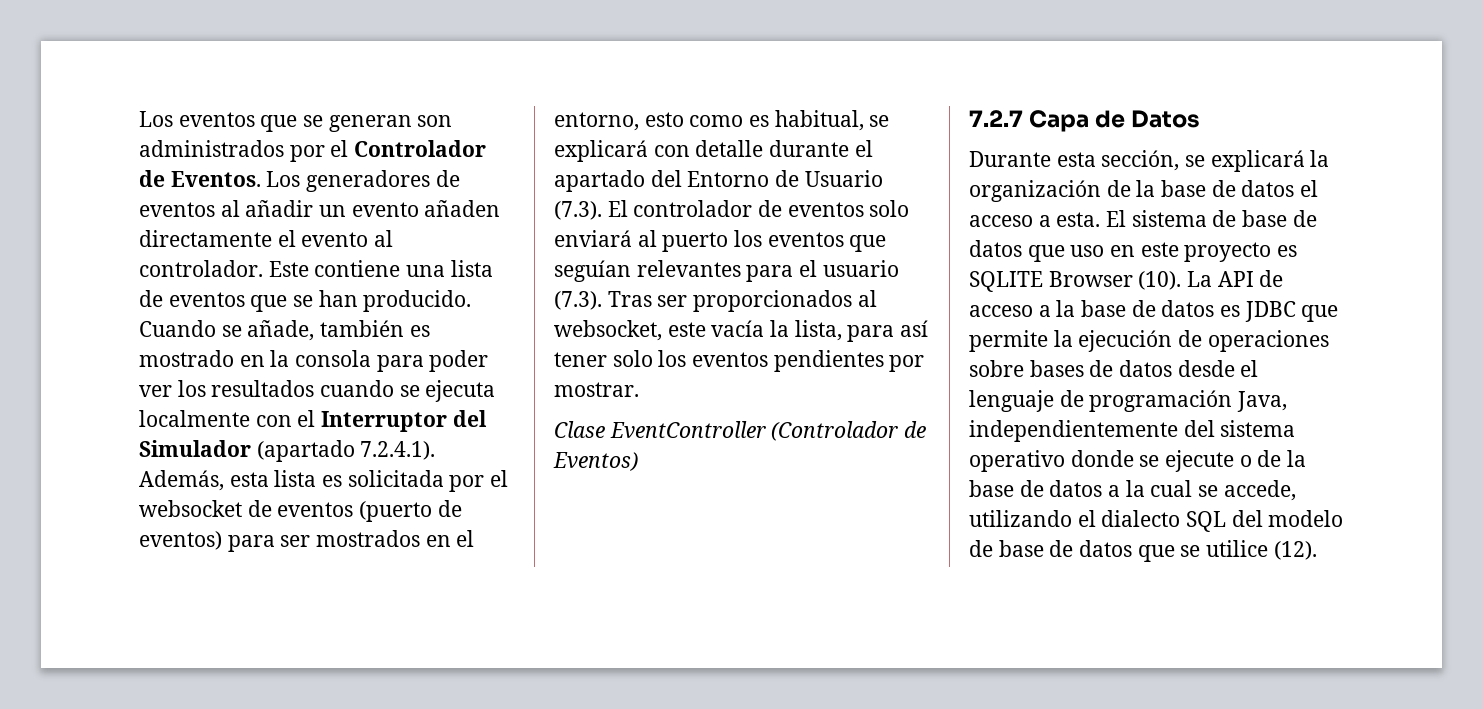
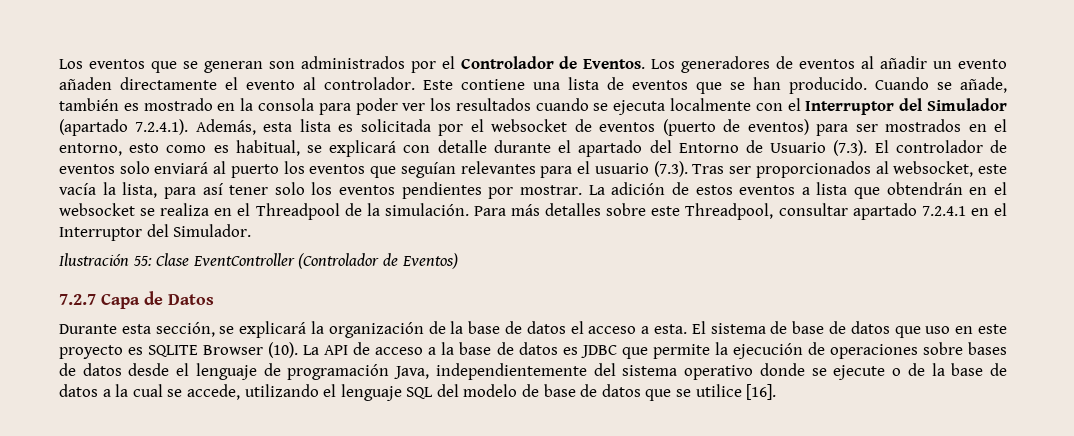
- Cuando se añade, también es mostrado en la consola para poder ver los resultados cuando se ejecuta localmente con el Interruptor del Simulador (apartado 7.2.4.1). Además, esta lista es solicitada por el websocket de eventos (puerto de eventos) para ser mostrados en el entorno, esto como es habitual, se explicará con detalle durante el apartado del Entorno de Usuario (7.3). El controlador de eventos solo enviará al puerto los eventos que seguían relevantes para el usuario (7.3). Tras ser proporcionados al websocket, este vacía la lista, para así tener solo los eventos pendientes por mostrar.
- Clase EventController (Controlador de Eventos)
+ Cuando se añade, también es mostrado en la consola para poder ver los resultados cuando se ejecuta localmente con el Interruptor del Simulador (apartado 7.2.4.1). Además, esta lista es solicitada por el websocket de eventos (puerto de eventos) para ser mostrados en el entorno, esto como es habitual, se explicará con detalle durante el apartado del Entorno de Usuario (7.3). El controlador de eventos solo enviará al puerto los eventos que seguían relevantes para el usuario (7.3). Tras ser proporcionados al websocket, este vacía la lista, para así tener solo los eventos pendientes por mostrar. La adición de estos eventos a lista que obtendrán en el websocket se realiza en el Threadpool de la simulación. Para más detalles sobre este Threadpool, consultar apartado 7.2.4.1 en el Interruptor del Simulador.
+ Ilustración 55: Clase EventController (Controlador de Eventos)
- La API de acceso a la base de datos es JDBC que permite la ejecución de operaciones sobre bases de datos desde el lenguaje de programación Java, independientemente del sistema operativo donde se ejecute o de la base de datos a la cual se accede, utilizando el dialecto SQL del modelo de base de datos que se utilice (12).
+ La API de acceso a la base de datos es JDBC que permite la ejecución de operaciones sobre bases de datos desde el lenguaje de programación Java, independientemente del sistema operativo donde se ejecute o de la base de datos a la cual se accede, utilizando el lenguaje SQL del modelo de base de datos que se utilice [16].

